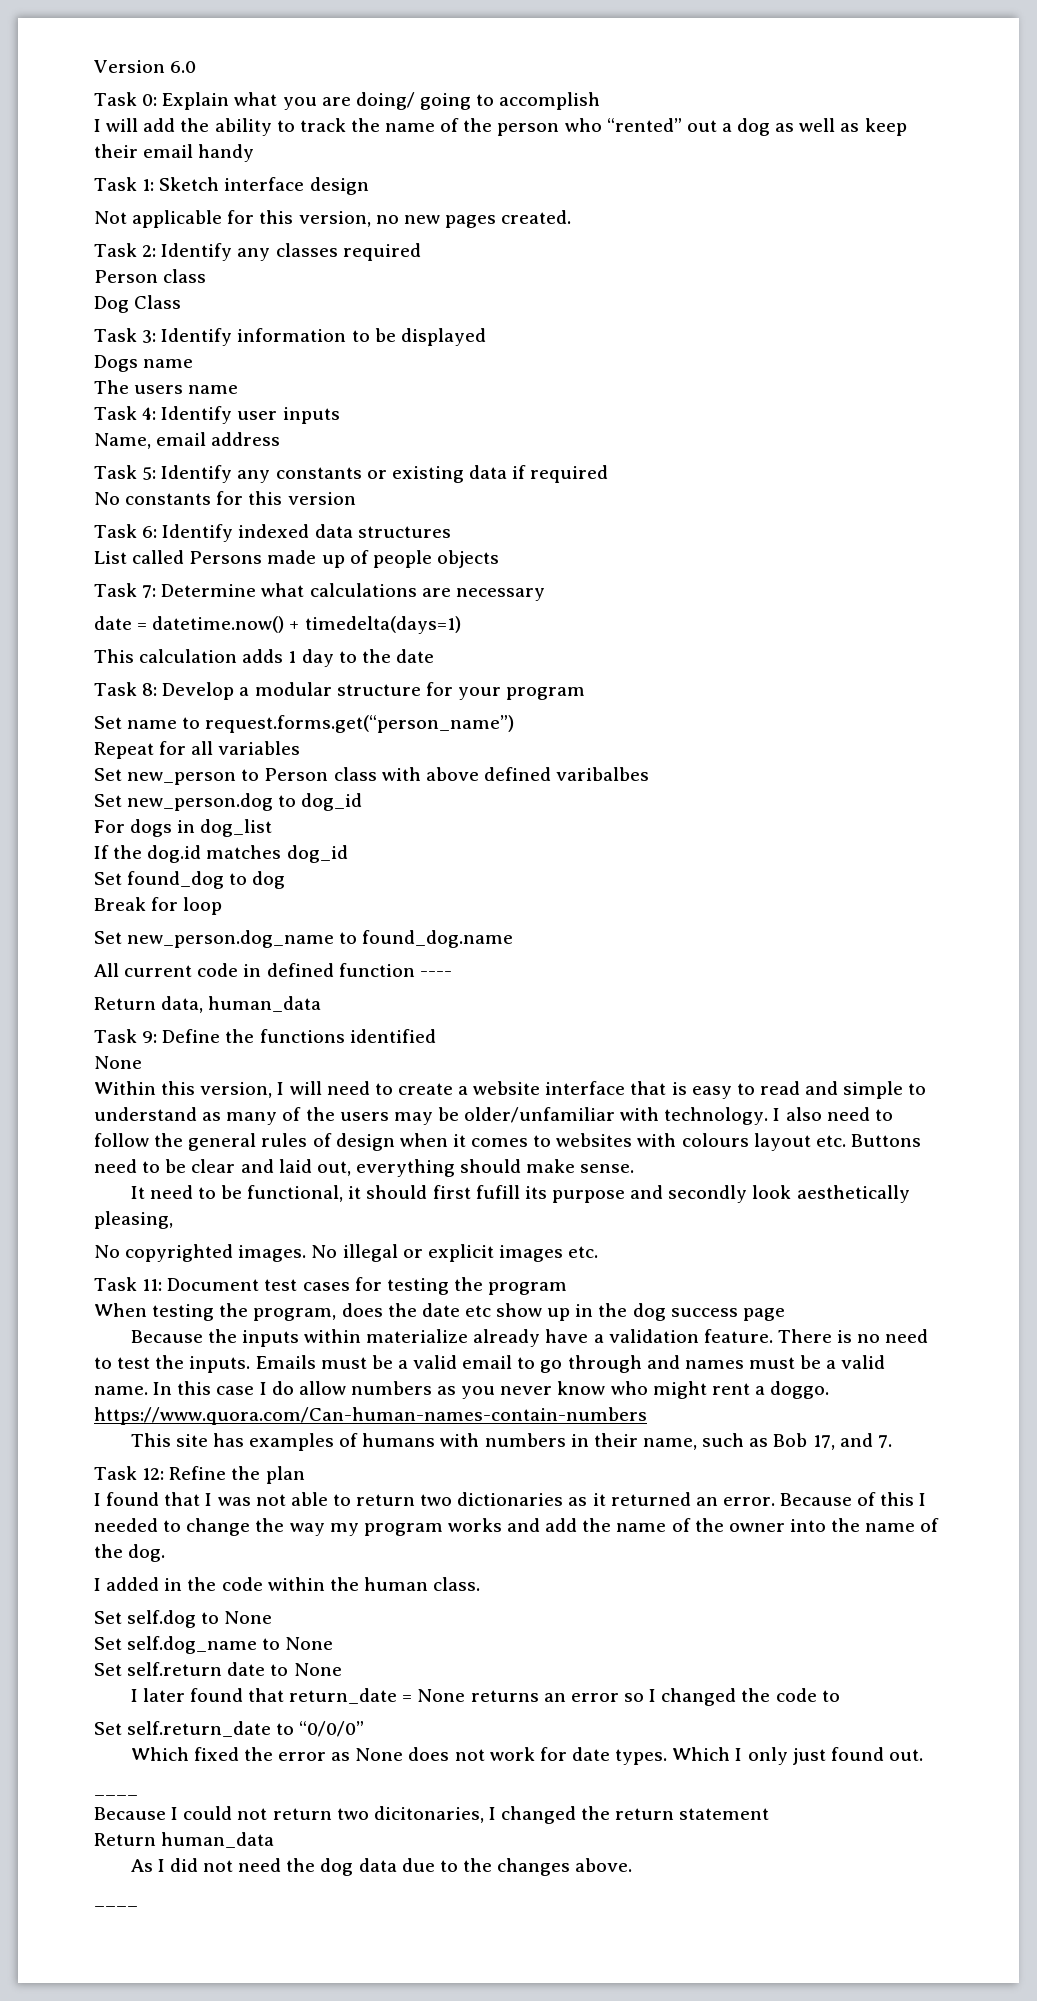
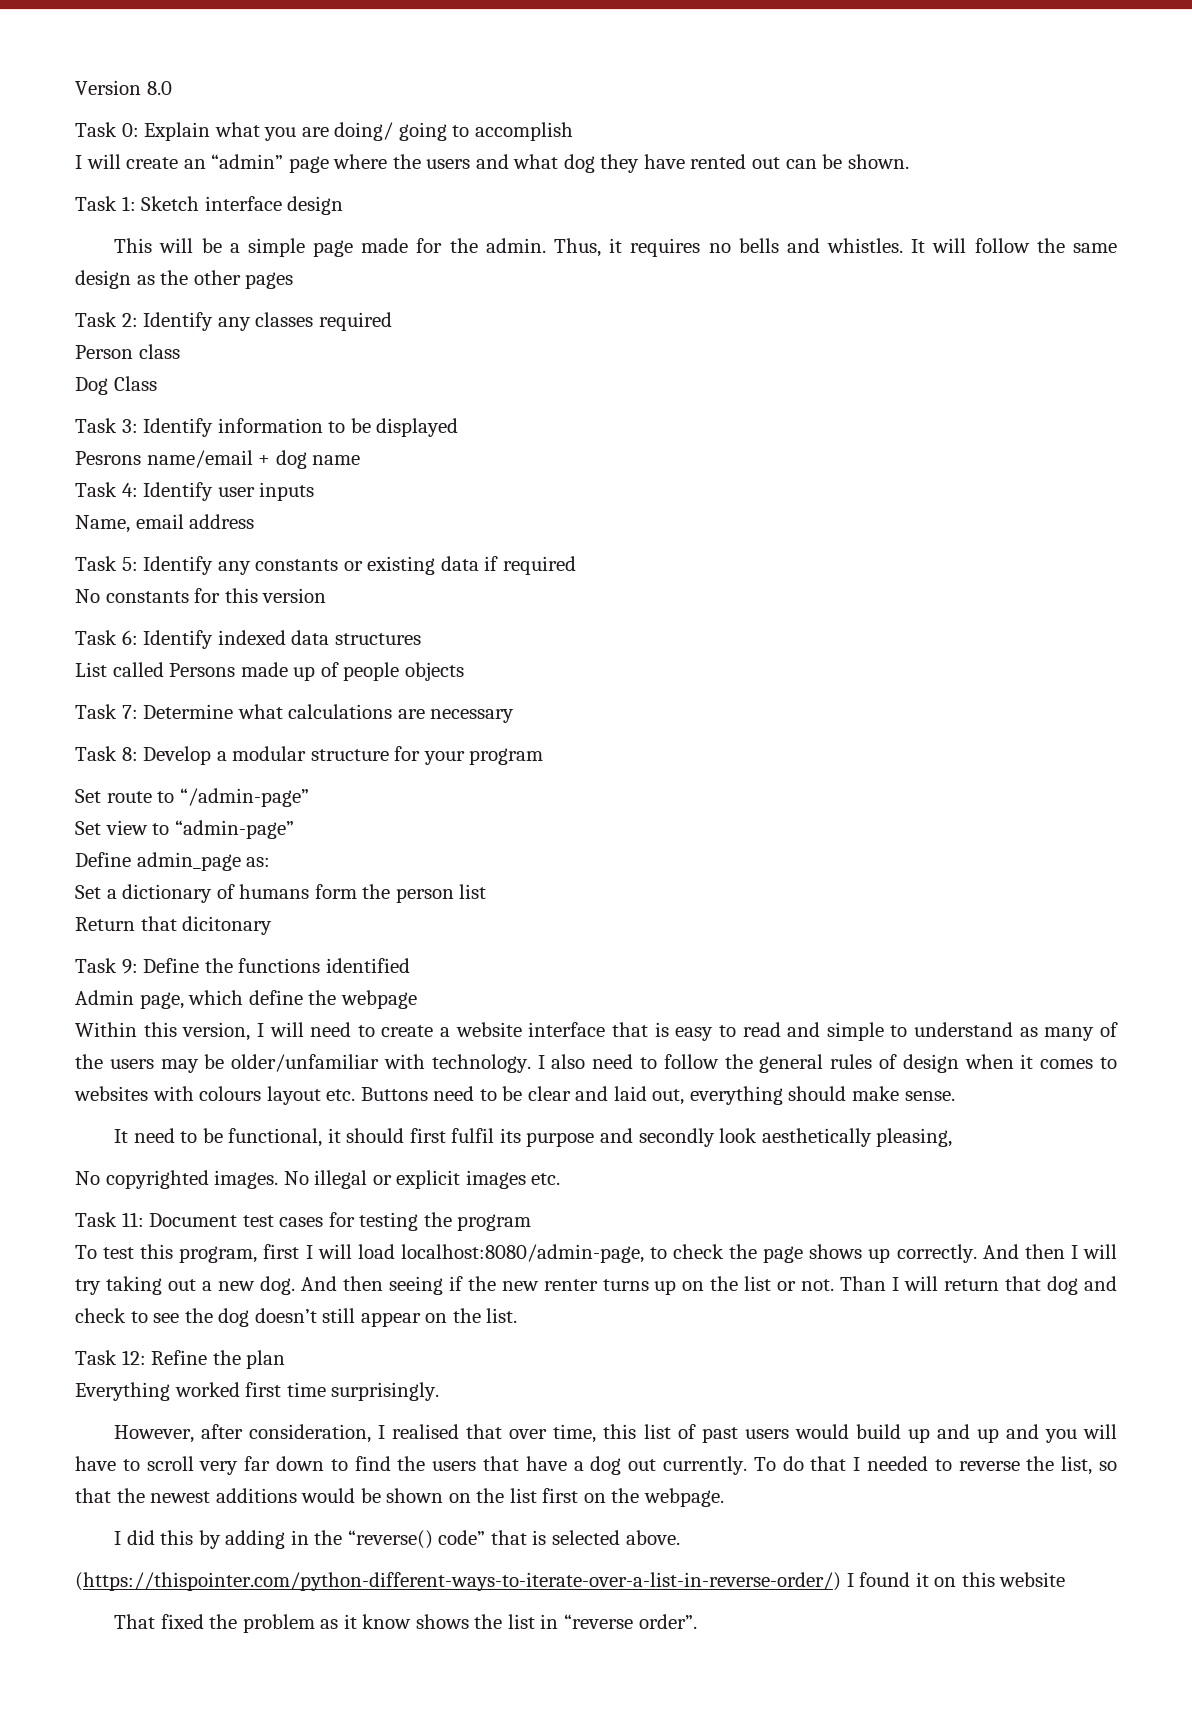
- Version 6.0
+ Version 8.0
- I will add the ability to track the name of the person who “rented” out a dog as well as keep their email handy
+ I will create an “admin” page where the users and what dog they have rented out can be shown.
- Not applicable for this version, no new pages created.
+ This will be a simple page made for the admin. Thus, it requires no bells and whistles. It will follow the same design as the other pages
- Dogs name
- The users name
+ Pesrons name/email + dog name
- date = datetime.now() + timedelta(days=1)
- This calculation adds 1 day to the date
- Set name to request.forms.get(“person_name”)
- Repeat for all variables
- Set new_person to Person class with above defined varibalbes
- Set new_person.dog to dog_id
- For dogs in dog_list
- If the dog.id matches dog_id
- Set found_dog to dog
- Break for loop
- Set new_person.dog_name to found_dog.name
- All current code in defined function ----
- Return data, human_data
+ Set route to “/admin-page”
+ Set view to “admin-page”
+ Define admin_page as:
+ Set a dictionary of humans form the person list
+ Return that dicitonary
  Task 9: Define the functions identified
- None
+ Admin page, which define the webpage
- It need to be functional, it should first fufill its purpose and secondly look aesthetically pleasing,
+ It need to be functional, it should first fulfil its purpose and secondly look aesthetically pleasing,
- When testing the program, does the date etc show up in the dog success page
- Because the inputs within materialize already have a validation feature. There is no need to test the inputs. Emails must be a valid email to go through and names must be a valid name. In this case I do allow numbers as you never know who might rent a doggo. https://www.quora.com/Can-human-names-contain-numbers
- This site has examples of humans with numbers in their name, such as Bob 17, and 7.
+ To test this program, first I will load localhost:8080/admin-page, to check the page shows up correctly. And then I will try taking out a new dog. And then seeing if the new renter turns up on the list or not. Than I will return that dog and check to see the dog doesn’t still appear on the list.
- I found that I was not able to return two dictionaries as it returned an error. Because of this I needed to change the way my program works and add the name of the owner into the name of the dog.
- I added in the code within the human class.
- Set self.dog to None
- Set self.dog_name to None
- Set self.return date to None
- I later found that return_date = None returns an error so I changed the code to
- Set self.return_date to “0/0/0”
- Which fixed the error as None does not work for date types. Which I only just found out.
- ____
- Because I could not return two dicitonaries, I changed the return statement
- Return human_data
- As I did not need the dog data due to the changes above.
- ____
+ Everything worked first time surprisingly.
+ However, after consideration, I realised that over time, this list of past users would build up and up and you will have to scroll very far down to find the users that have a dog out currently. To do that I needed to reverse the list, so that the newest additions would be shown on the list first on the webpage.
+ I did this by adding in the “reverse() code” that is selected above.
+ (https://thispointer.com/python-different-ways-to-iterate-over-a-list-in-reverse-order/) I found it on this website
+ That fixed the problem as it know shows the list in “reverse order”.

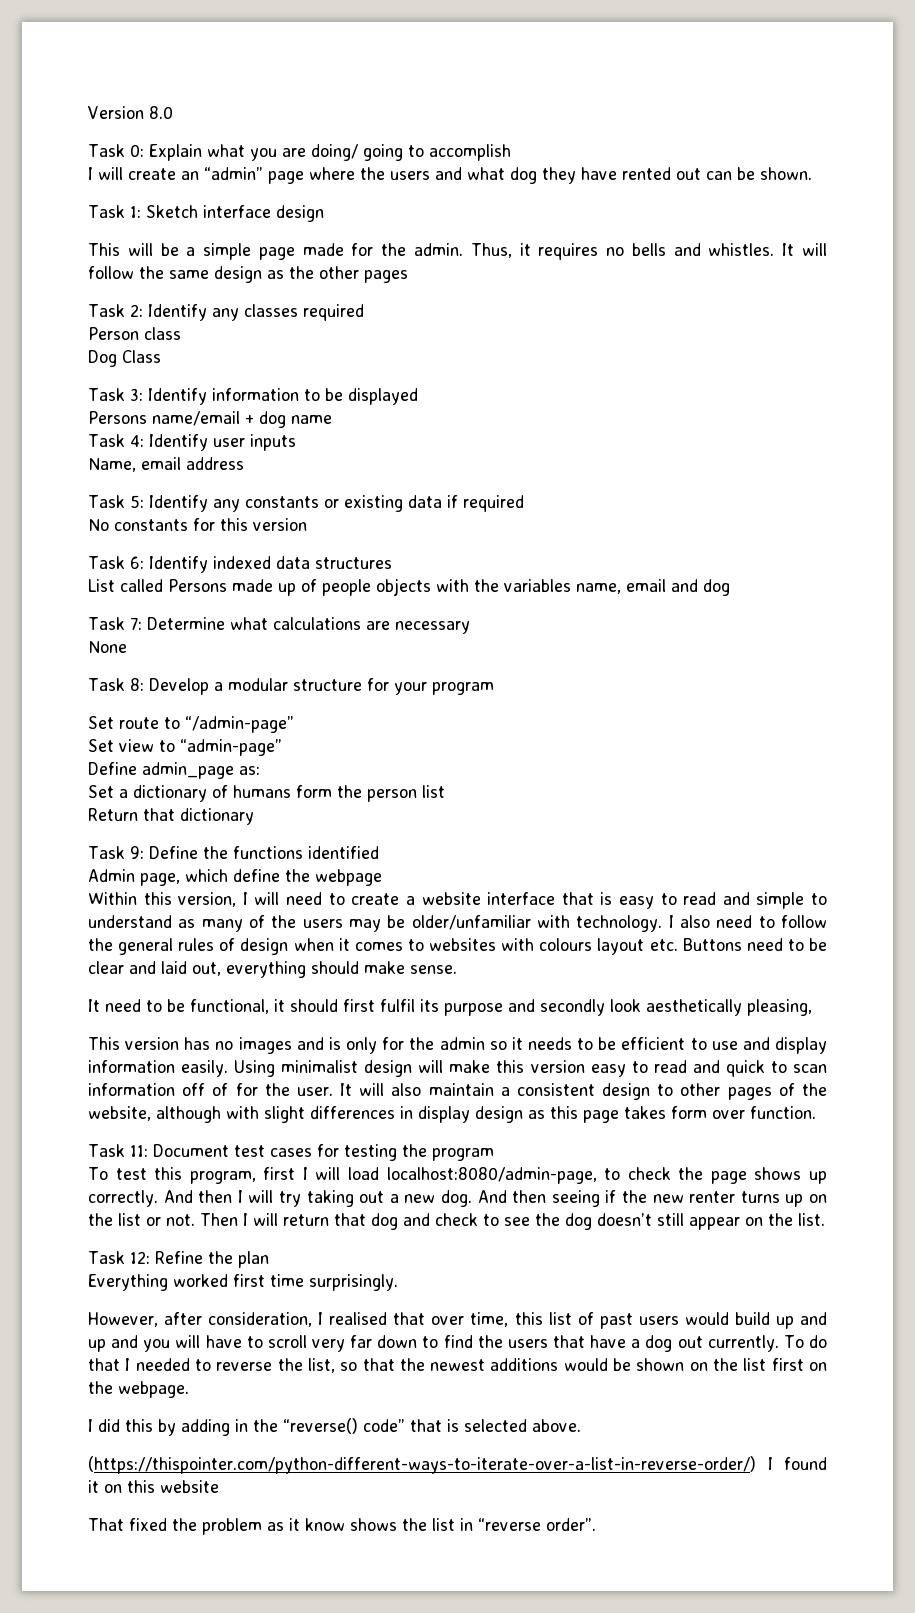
- Pesrons name/email + dog name
+ Persons name/email + dog name
- List called Persons made up of people objects
+ List called Persons made up of people objects with the variables name, email and dog
+ None
- Return that dicitonary
+ Return that dictionary
- No copyrighted images. No illegal or explicit images etc.
+ This version has no images and is only for the admin so it needs to be efficient to use and display information easily. Using minimalist design will make this version easy to read and quick to scan information off of for the user. It will also maintain a consistent design to other pages of the website, although with slight differences in display design as this page takes form over function.
- Than I will return that dog and check to see the dog doesn’t still appear on the list.
+ Then I will return that dog and check to see the dog doesn’t still appear on the list.

